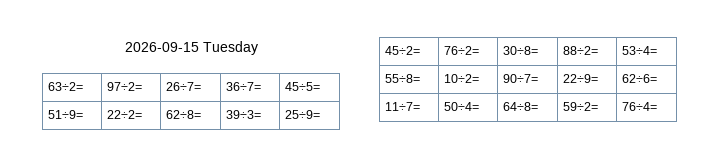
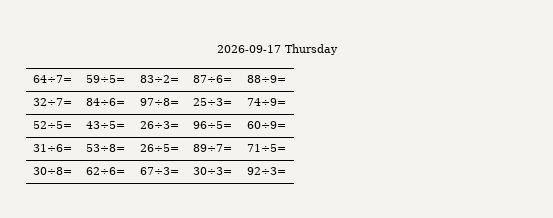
- 2026-09-15 Tuesday
- 63÷2= | 97÷2= | 26÷7= | 36÷7= | 45÷5=
- 51÷9= | 22÷2= | 62÷8= | 39÷3= | 25÷9=
- 45÷2= | 76÷2= | 30÷8= | 88÷2= | 53÷4=
- 55÷8= | 10÷2= | 90÷7= | 22÷9= | 62÷6=
- 11÷7= | 50÷4= | 64÷8= | 59÷2= | 76÷4=
+ 2026-09-17 Thursday
+ 64÷7= | 59÷5= | 83÷2= | 87÷6= | 88÷9=
+ 32÷7= | 84÷6= | 97÷8= | 25÷3= | 74÷9=
+ 52÷5= | 43÷5= | 26÷3= | 96÷5= | 60÷9=
+ 31÷6= | 53÷8= | 26÷5= | 89÷7= | 71÷5=
+ 30÷8= | 62÷6= | 67÷3= | 30÷3= | 92÷3=

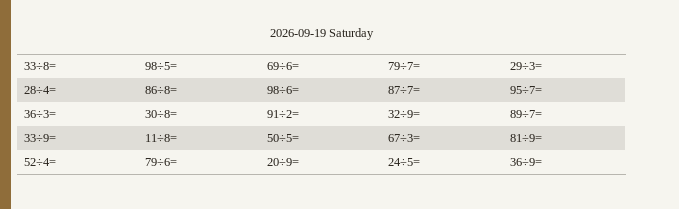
- 2026-09-17 Thursday
- 64÷7= | 59÷5= | 83÷2= | 87÷6= | 88÷9=
- 32÷7= | 84÷6= | 97÷8= | 25÷3= | 74÷9=
- 52÷5= | 43÷5= | 26÷3= | 96÷5= | 60÷9=
- 31÷6= | 53÷8= | 26÷5= | 89÷7= | 71÷5=
- 30÷8= | 62÷6= | 67÷3= | 30÷3= | 92÷3=
+ 2026-09-19 Saturday
+ 33÷8= | 98÷5= | 69÷6= | 79÷7= | 29÷3=
+ 28÷4= | 86÷8= | 98÷6= | 87÷7= | 95÷7=
+ 36÷3= | 30÷8= | 91÷2= | 32÷9= | 89÷7=
+ 33÷9= | 11÷8= | 50÷5= | 67÷3= | 81÷9=
+ 52÷4= | 79÷6= | 20÷9= | 24÷5= | 36÷9=

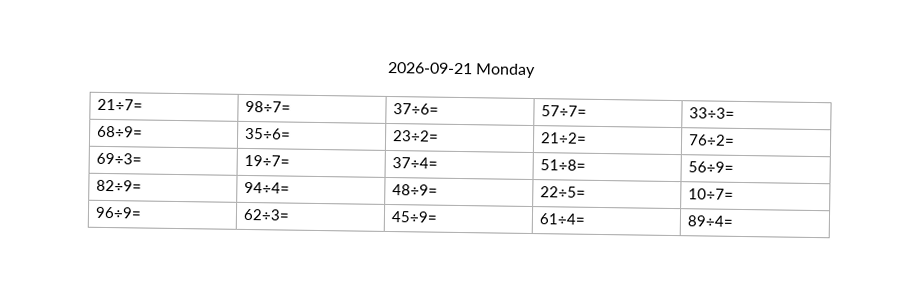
- 2026-09-19 Saturday
- 33÷8= | 98÷5= | 69÷6= | 79÷7= | 29÷3=
- 28÷4= | 86÷8= | 98÷6= | 87÷7= | 95÷7=
- 36÷3= | 30÷8= | 91÷2= | 32÷9= | 89÷7=
- 33÷9= | 11÷8= | 50÷5= | 67÷3= | 81÷9=
- 52÷4= | 79÷6= | 20÷9= | 24÷5= | 36÷9=
+ 2026-09-21 Monday
+ 21÷7= | 98÷7= | 37÷6= | 57÷7= | 33÷3=
+ 68÷9= | 35÷6= | 23÷2= | 21÷2= | 76÷2=
+ 69÷3= | 19÷7= | 37÷4= | 51÷8= | 56÷9=
+ 82÷9= | 94÷4= | 48÷9= | 22÷5= | 10÷7=
+ 96÷9= | 62÷3= | 45÷9= | 61÷4= | 89÷4=

